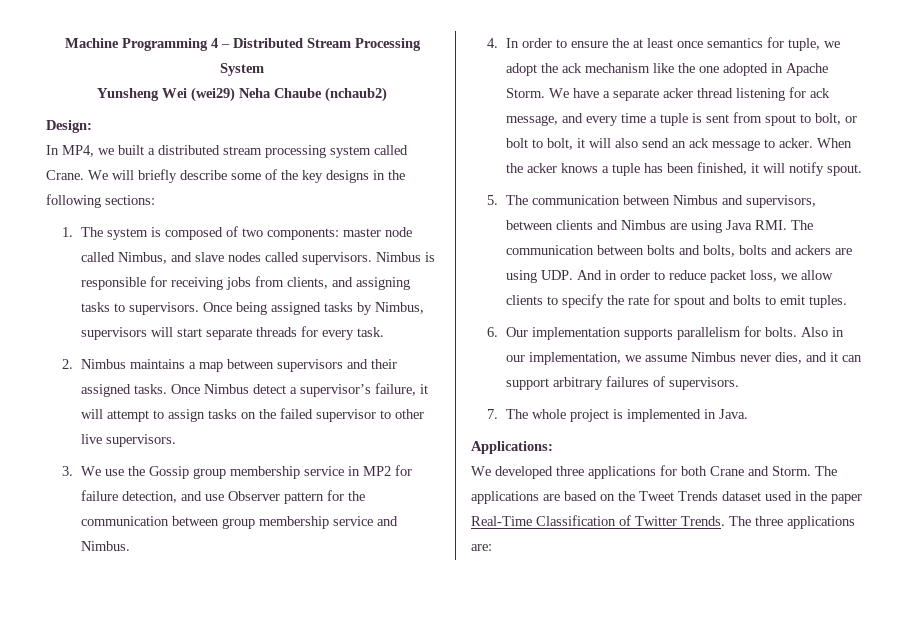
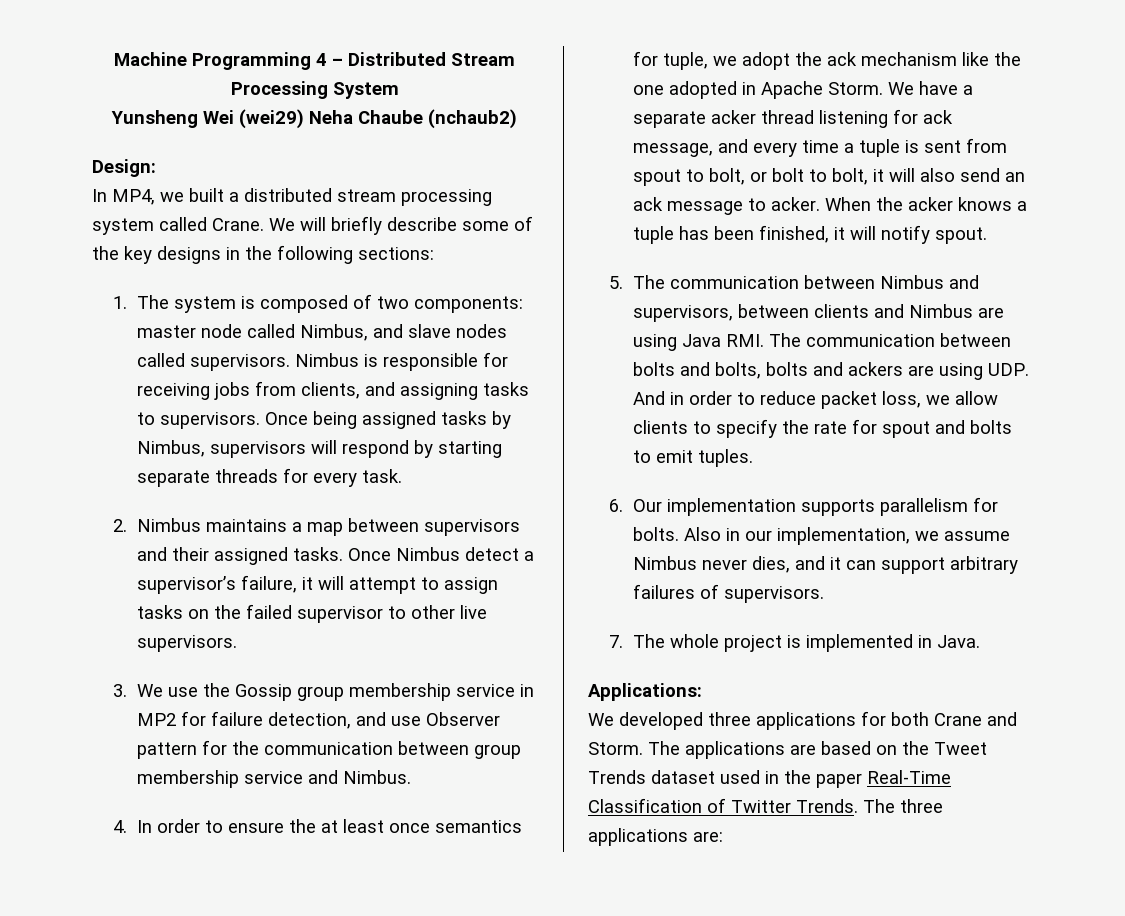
- Once being assigned tasks by Nimbus, supervisors will start separate threads for every task.
+ Once being assigned tasks by Nimbus, supervisors will respond by starting separate threads for every task.

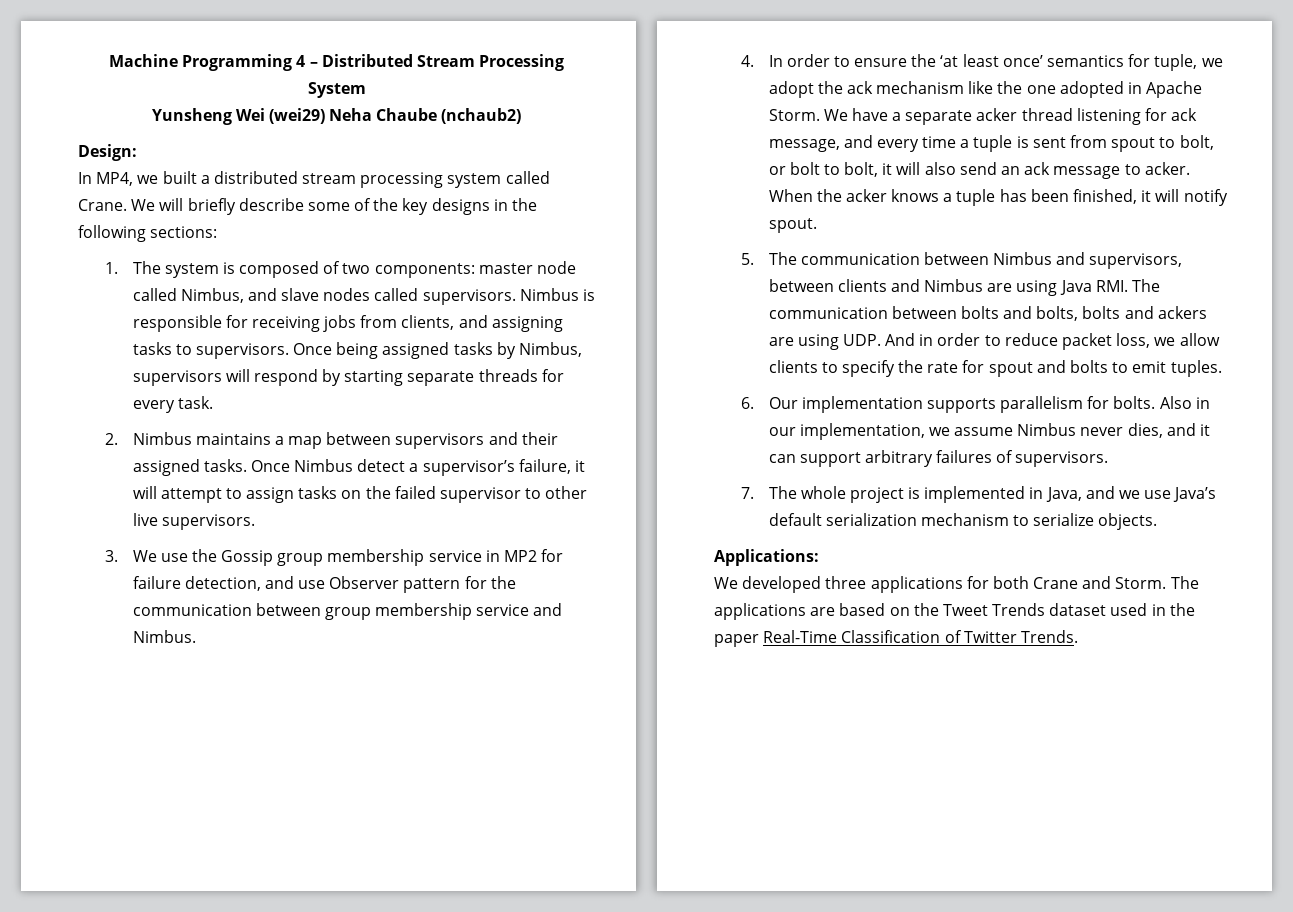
- 4. In order to ensure the at least once semantics for tuple, we adopt the ack mechanism like the one adopted in Apache Storm.
+ 4. In order to ensure the ‘at least once’ semantics for tuple, we adopt the ack mechanism like the one adopted in Apache Storm.
- 7. The whole project is implemented in Java.
+ 7. The whole project is implemented in Java, and we use Java’s default serialization mechanism to serialize objects.
- The three applications are:

